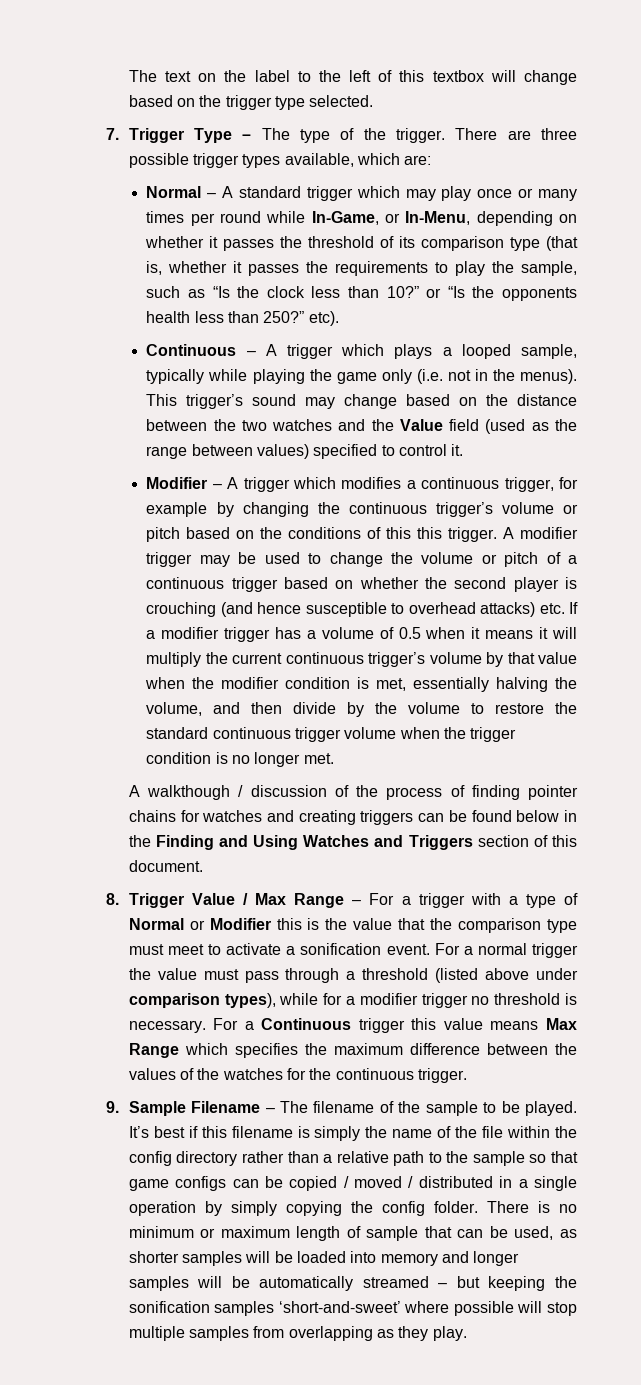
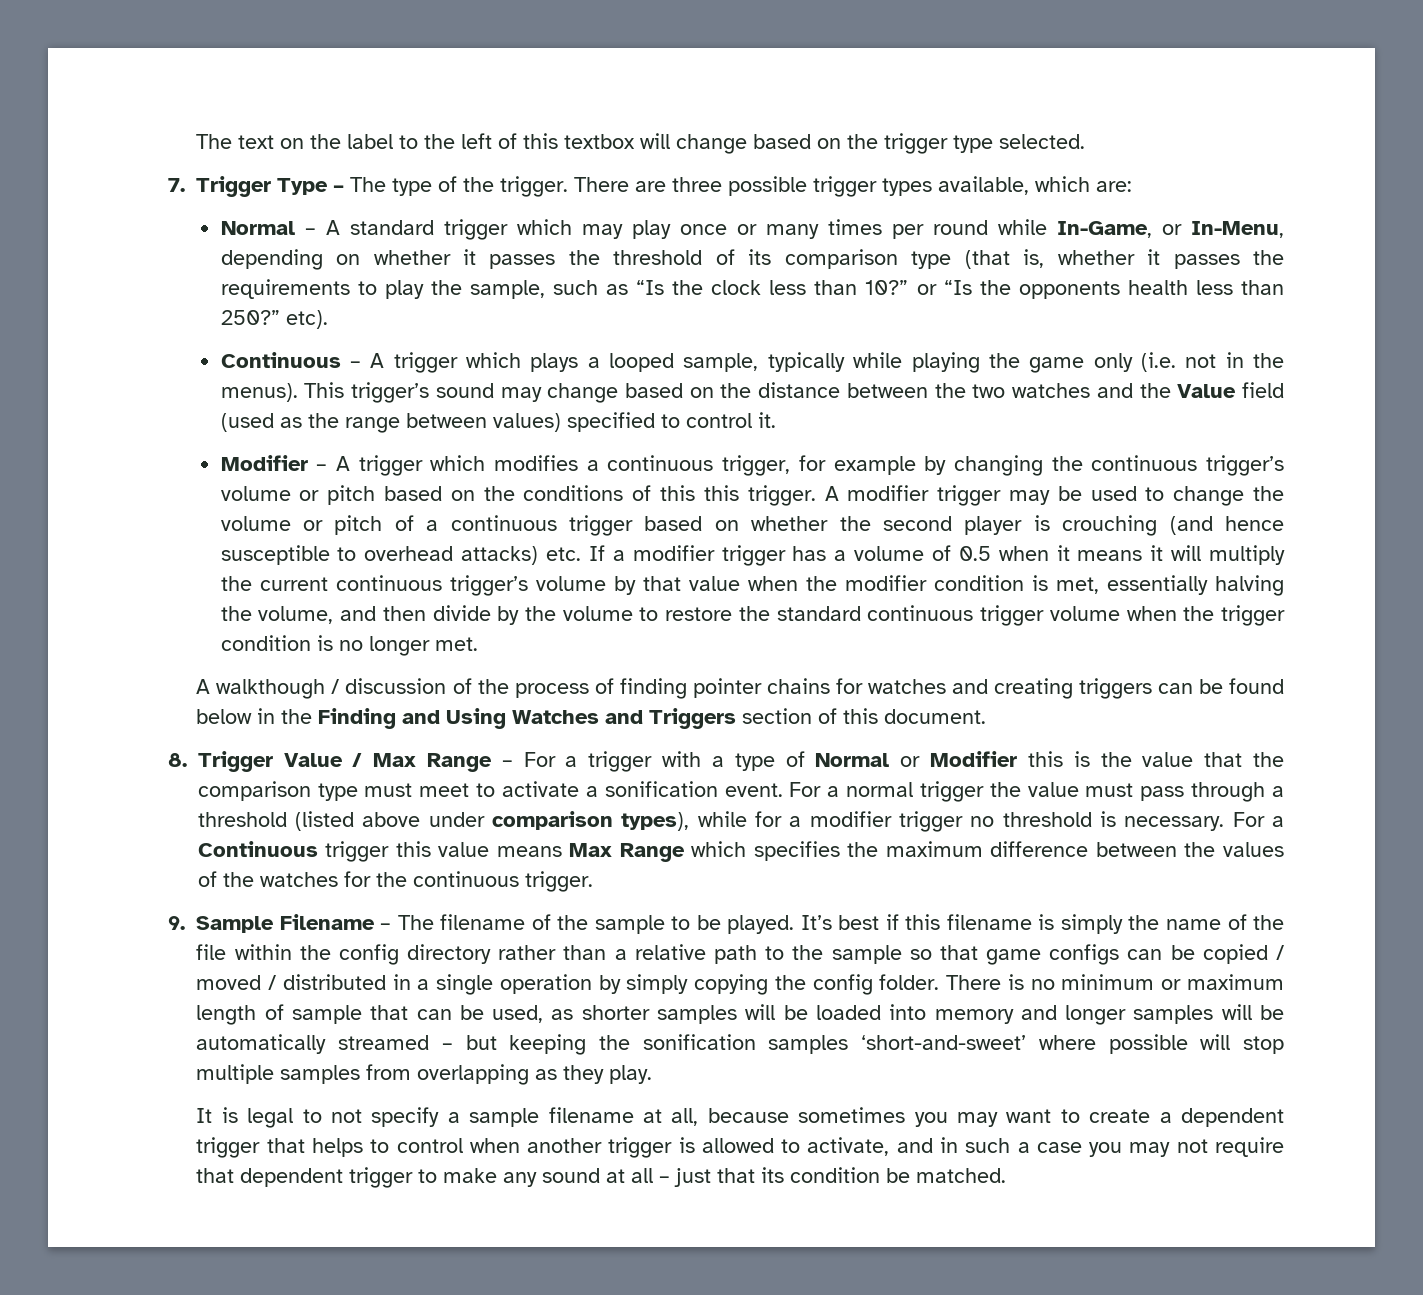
+ It is legal to not specify a sample filename at all, because sometimes you may want to create a dependent trigger that helps to control when another trigger is allowed to activate, and in such a case you may not require that dependent trigger to make any sound at all – just that its condition be matched.

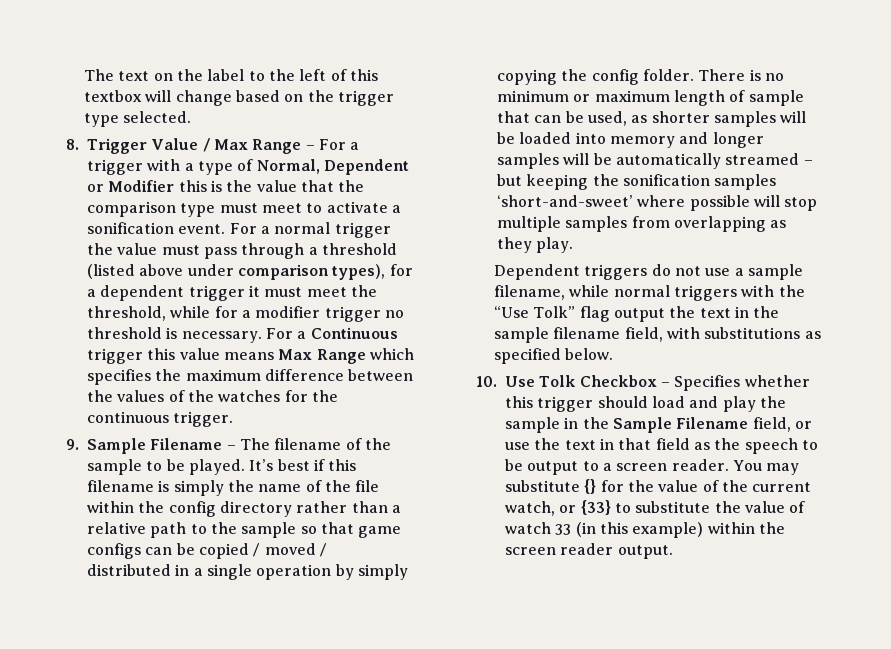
- 7. Trigger Type – The type of the trigger. There are three possible trigger types available, which are:
- Normal – A standard trigger which may play once or many times per round while In-Game, or In-Menu, depending on whether it passes the threshold of its comparison type (that is, whether it passes the requirements to play the sample, such as “Is the clock less than 10?” or “Is the opponents health less than 250?” etc).
- Continuous – A trigger which plays a looped sample, typically while playing the game only (i.e. not in the menus). This trigger’s sound may change based on the distance between the two watches and the Value field (used as the range between values) specified to control it.
- Modifier – A trigger which modifies a continuous trigger, for example by changing the continuous trigger’s volume or pitch based on the conditions of this this trigger. A modifier trigger may be used to change the volume or pitch of a continuous trigger based on whether the second player is crouching (and hence susceptible to overhead attacks) etc. If a modifier trigger has a volume of 0.5 when it means it will multiply the current continuous trigger’s volume by that value when the modifier condition is met, essentially halving the volume, and then divide by the volume to restore the standard continuous trigger volume when the trigger condition is no longer met.
- A walkthough / discussion of the process of finding pointer chains for watches and creating triggers can be found below in the Finding and Using Watches and Triggers section of this document.
- 8. Trigger Value / Max Range – For a trigger with a type of Normal or Modifier this is the value that the comparison type must meet to activate a sonification event.
+ 8. Trigger Value / Max Range – For a trigger with a type of Normal, Dependent or Modifier this is the value that the comparison type must meet to activate a sonification event.
- For a normal trigger the value must pass through a threshold (listed above under comparison types), while for a modifier trigger no threshold is necessary.
+ For a normal trigger the value must pass through a threshold (listed above under comparison types), for a dependent trigger it must meet the threshold, while for a modifier trigger no threshold is necessary.
- It is legal to not specify a sample filename at all, because sometimes you may want to create a dependent trigger that helps to control when another trigger is allowed to activate, and in such a case you may not require that dependent trigger to make any sound at all – just that its condition be matched.
+ Dependent triggers do not use a sample filename, while normal triggers with the “Use Tolk” flag output the text in the sample filename field, with substitutions as specified below.
+ 10. Use Tolk Checkbox – Specifies whether this trigger should load and play the sample in the Sample Filename field, or use the text in that field as the speech to be output to a screen reader. You may substitute {} for the value of the current watch, or {33} to substitute the value of watch 33 (in this example) within the screen reader output.

